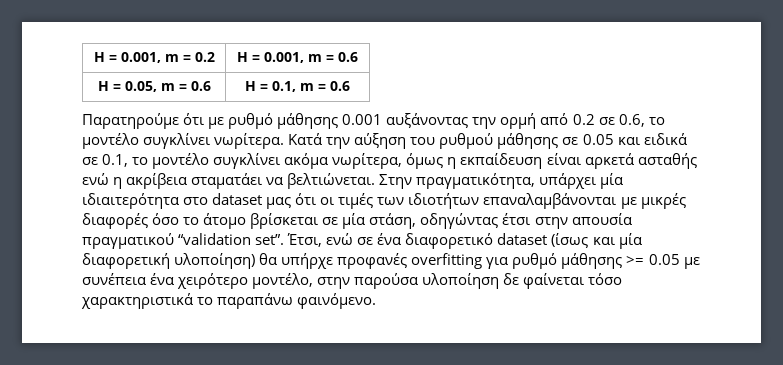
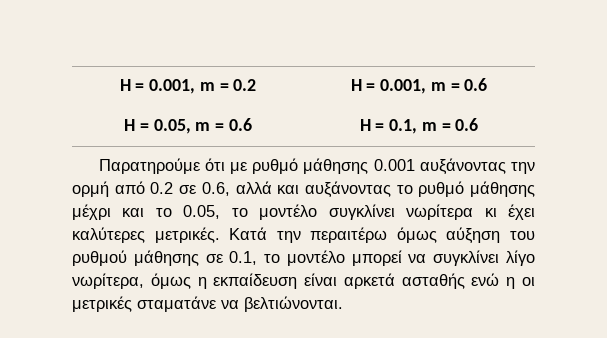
- Παρατηρούμε ότι με ρυθμό μάθησης 0.001 αυξάνοντας την ορμή από 0.2 σε 0.6, το μοντέλο συγκλίνει νωρίτερα. Κατά την αύξηση του ρυθμού μάθησης σε 0.05 και ειδικά σε 0.1, το μοντέλο συγκλίνει ακόμα νωρίτερα, όμως η εκπαίδευση είναι αρκετά ασταθής ενώ η ακρίβεια σταματάει να βελτιώνεται. Στην πραγματικότητα, υπάρχει μία ιδιαιτερότητα στο dataset μας ότι οι τιμές των ιδιοτήτων επαναλαμβάνονται με μικρές διαφορές όσο το άτομο βρίσκεται σε μία στάση, οδηγώντας έτσι στην απουσία πραγματικού “validation set”. Έτσι, ενώ σε ένα διαφορετικό dataset (ίσως και μία διαφορετική υλοποίηση) θα υπήρχε προφανές overfitting για ρυθμό μάθησης >= 0.05 με συνέπεια ένα χειρότερο μοντέλο, στην παρούσα υλοποίηση δε φαίνεται τόσο χαρακτηριστικά το παραπάνω φαινόμενο.
+ Παρατηρούμε ότι με ρυθμό μάθησης 0.001 αυξάνοντας την ορμή από 0.2 σε 0.6, αλλά και αυξάνοντας το ρυθμό μάθησης μέχρι και το 0.05, το μοντέλο συγκλίνει νωρίτερα κι έχει καλύτερες μετρικές. Κατά την περαιτέρω όμως αύξηση του ρυθμού μάθησης σε 0.1, το μοντέλο μπορεί να συγκλίνει λίγο νωρίτερα, όμως η εκπαίδευση είναι αρκετά ασταθής ενώ η οι μετρικές σταματάνε να βελτιώνονται.

